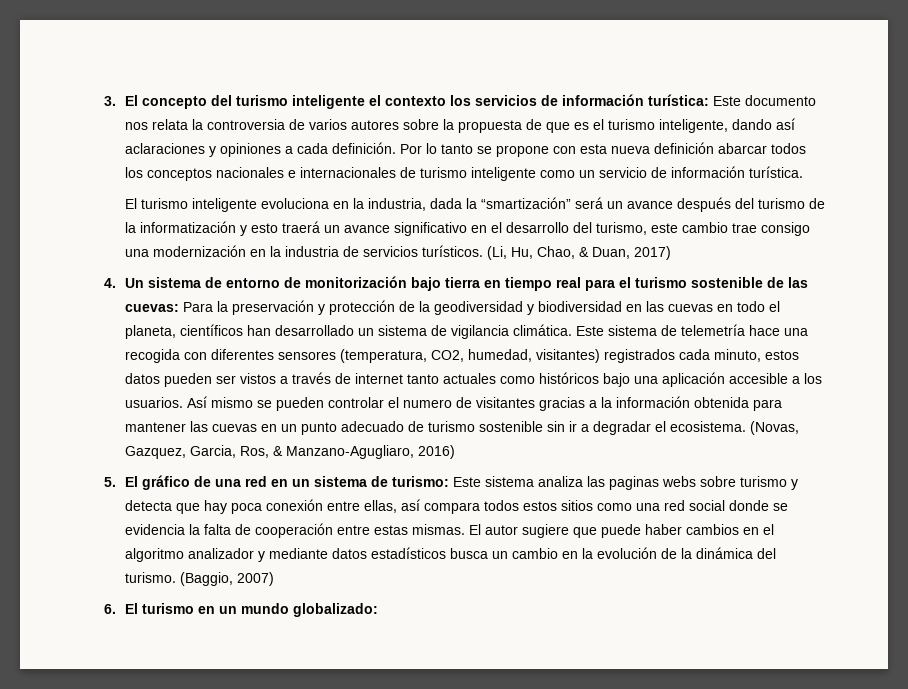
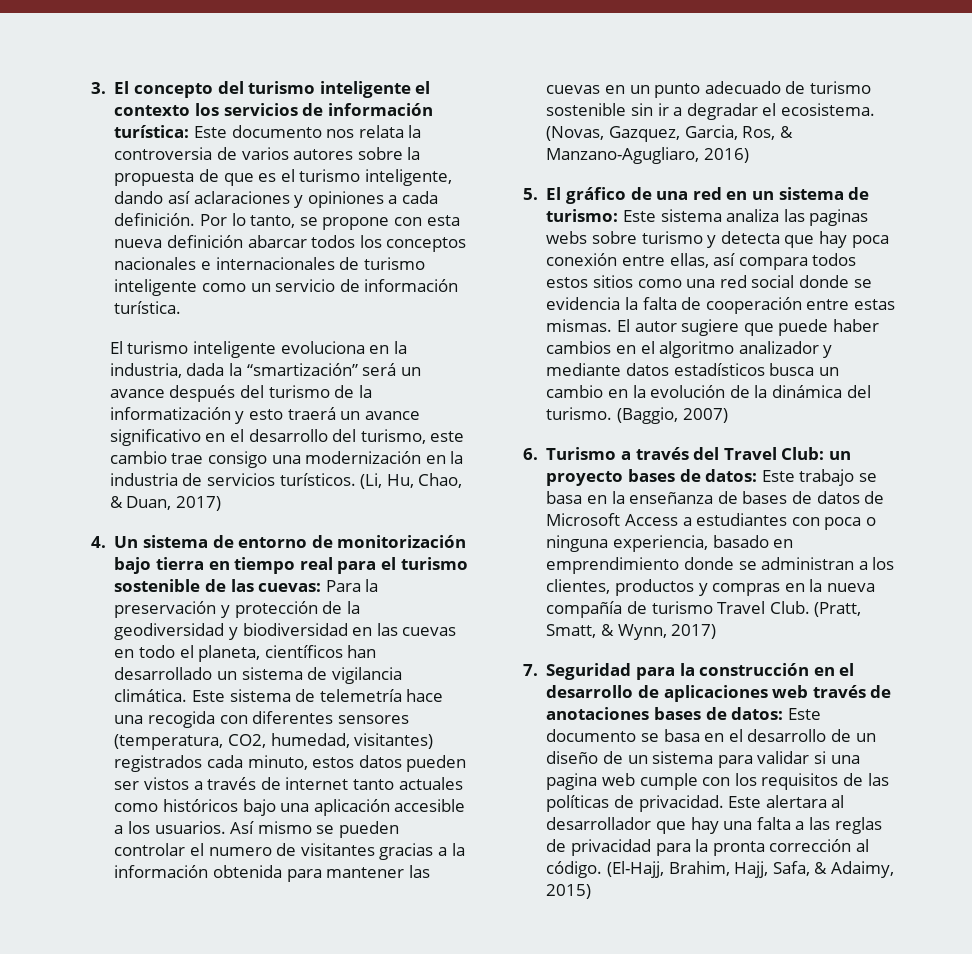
- Por lo tanto se propone con esta nueva definición abarcar todos los conceptos nacionales e internacionales de turismo inteligente como un servicio de información turística.
+ Por lo tanto, se propone con esta nueva definición abarcar todos los conceptos nacionales e internacionales de turismo inteligente como un servicio de información turística.
- 6. El turismo en un mundo globalizado:
+ 6. Turismo a través del Travel Club: un proyecto bases de datos: Este trabajo se basa en la enseñanza de bases de datos de Microsoft Access a estudiantes con poca o ninguna experiencia, basado en emprendimiento donde se administran a los clientes, productos y compras en la nueva compañía de turismo Travel Club. (Pratt, Smatt, & Wynn, 2017)
+ 7. Seguridad para la construcción en el desarrollo de aplicaciones web través de anotaciones bases de datos: Este documento se basa en el desarrollo de un diseño de un sistema para validar si una pagina web cumple con los requisitos de las políticas de privacidad. Este alertara al desarrollador que hay una falta a las reglas de privacidad para la pronta corrección al código. (El-Hajj, Brahim, Hajj, Safa, & Adaimy, 2015)

